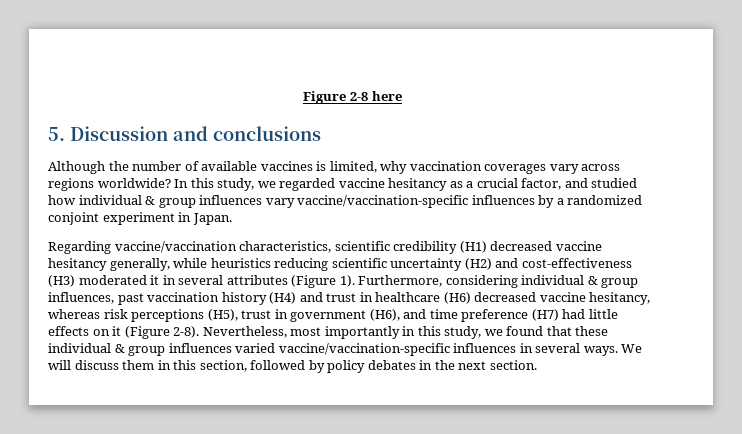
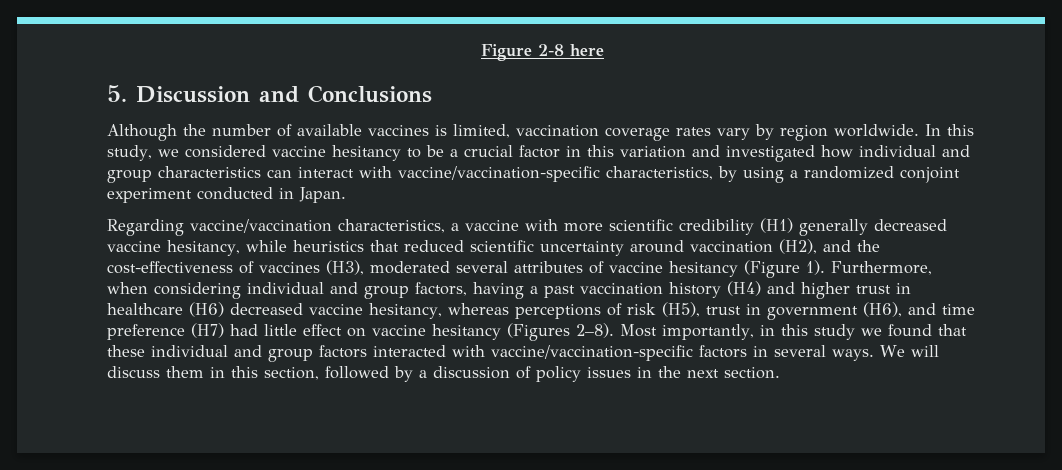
- 5. Discussion and conclusions
+ 5. Discussion and Conclusions
- Although the number of available vaccines is limited, why vaccination coverages vary across regions worldwide?
+ Although the number of available vaccines is limited, vaccination coverage rates vary by region worldwide.
- In this study, we regarded vaccine hesitancy as a crucial factor, and studied how individual & group influences vary vaccine/vaccination-specific influences by a randomized conjoint experiment in Japan.
+ In this study, we considered vaccine hesitancy to be a crucial factor in this variation and investigated how individual and group characteristics can interact with vaccine/vaccination-specific characteristics, by using a randomized conjoint experiment conducted in Japan.
- Regarding vaccine/vaccination characteristics, scientific credibility (H1) decreased vaccine hesitancy generally, while heuristics reducing scientific uncertainty (H2) and cost-effectiveness (H3) moderated it in several attributes (Figure 1).
+ Regarding vaccine/vaccination characteristics, a vaccine with more scientific credibility (H1) generally decreased vaccine hesitancy, while heuristics that reduced scientific uncertainty around vaccination (H2), and the cost-effectiveness of vaccines (H3), moderated several attributes of vaccine hesitancy (Figure 1).
- Furthermore, considering individual & group influences, past vaccination history (H4) and trust in healthcare (H6) decreased vaccine hesitancy, whereas risk perceptions (H5), trust in government (H6), and time preference (H7) had little effects on it (Figure 2-8). Nevertheless, most importantly in this study, we found that these individual & group influences varied vaccine/vaccination-specific influences in several ways.
+ Furthermore, when considering individual and group factors, having a past vaccination history (H4) and higher trust in healthcare (H6) decreased vaccine hesitancy, whereas perceptions of risk (H5), trust in government (H6), and time preference (H7) had little effect on vaccine hesitancy (Figures 2–8). Most importantly, in this study we found that these individual and group factors interacted with vaccine/vaccination-specific factors in several ways.
- We will discuss them in this section, followed by policy debates in the next section.
+ We will discuss them in this section, followed by a discussion of policy issues in the next section.

